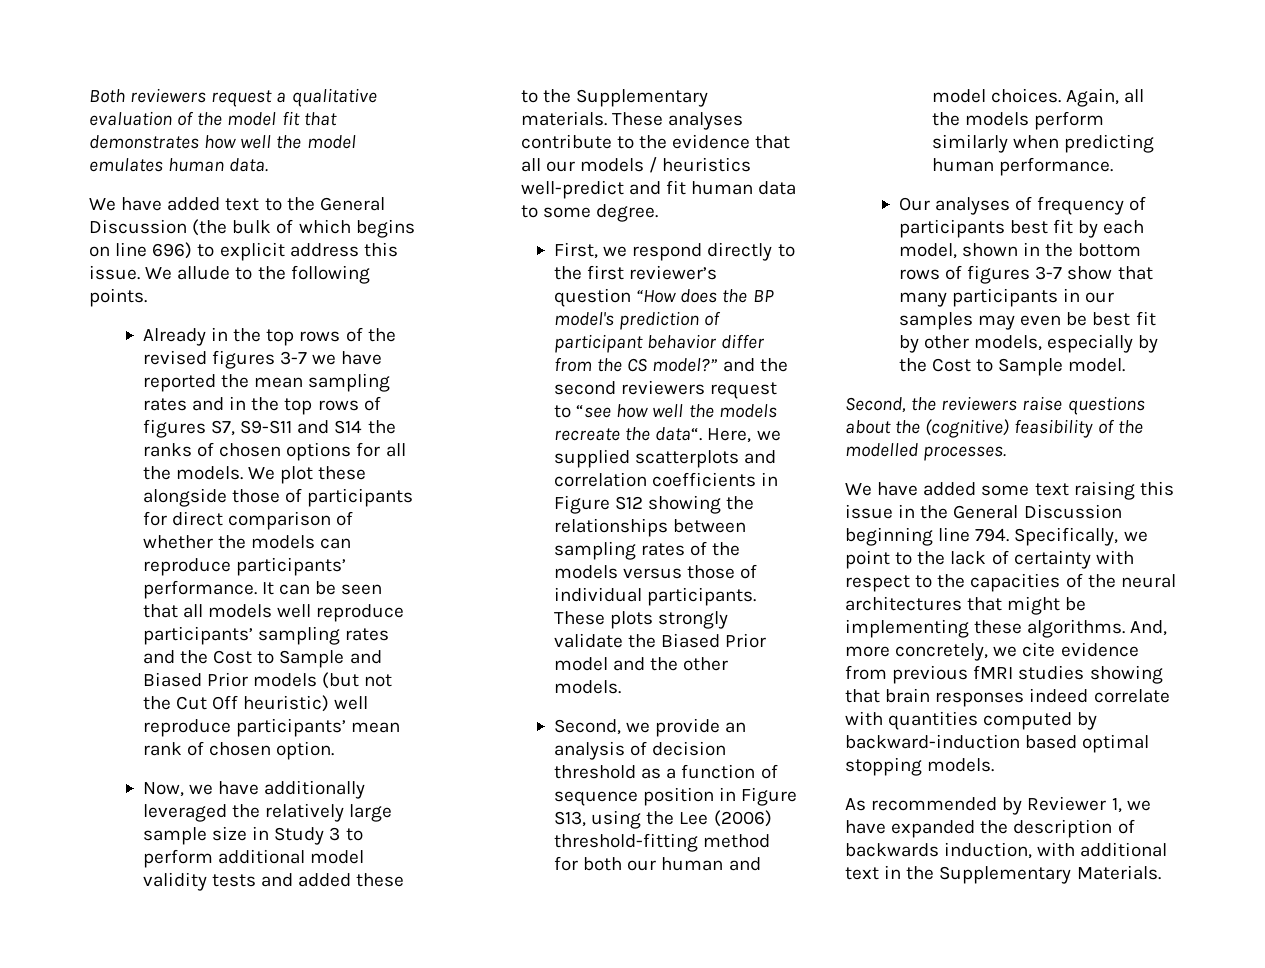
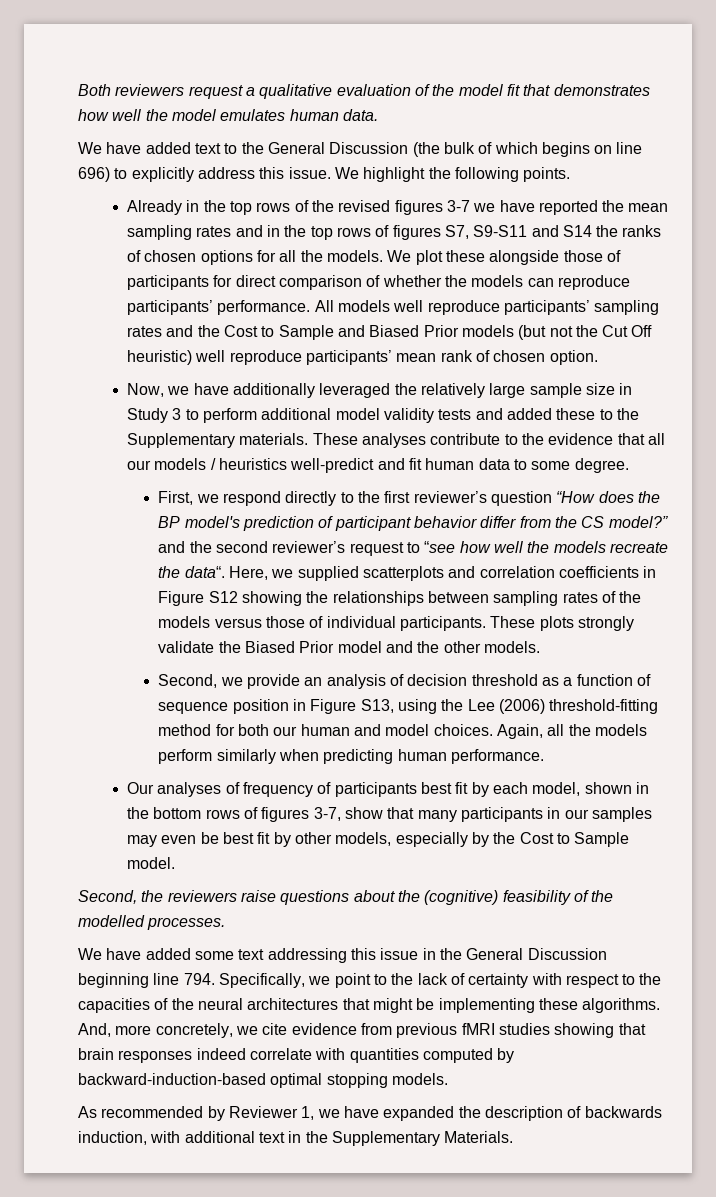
- We have added text to the General Discussion (the bulk of which begins on line 696) to explicit address this issue.
+ We have added text to the General Discussion (the bulk of which begins on line 696) to explicitly address this issue.
- We allude to the following points.
+ We highlight the following points.
- It can be seen that all models well reproduce participants’ sampling rates and the Cost to Sample and Biased Prior models (but not the Cut Off heuristic) well reproduce participants’ mean rank of chosen option.
+ All models well reproduce participants’ sampling rates and the Cost to Sample and Biased Prior models (but not the Cut Off heuristic) well reproduce participants’ mean rank of chosen option.
- First, we respond directly to the first reviewer’s question “How does the BP model's prediction of participant behavior differ from the CS model?” and the second reviewers request to “see how well the models recreate the data“.
+ First, we respond directly to the first reviewer’s question “How does the BP model's prediction of participant behavior differ from the CS model?” and the second reviewer’s request to “see how well the models recreate the data“.
- Our analyses of frequency of participants best fit by each model, shown in the bottom rows of figures 3-7 show that many participants in our samples may even be best fit by other models, especially by the Cost to Sample model.
+ Our analyses of frequency of participants best fit by each model, shown in the bottom rows of figures 3-7, show that many participants in our samples may even be best fit by other models, especially by the Cost to Sample model.
- We have added some text raising this issue in the General Discussion beginning line 794. Specifically, we point to the lack of certainty with respect to the capacities of the neural architectures that might be implementing these algorithms.
+ We have added some text addressing this issue in the General Discussion beginning line 794. Specifically, we point to the lack of certainty with respect to the capacities of the neural architectures that might be implementing these algorithms.
- And, more concretely, we cite evidence from previous fMRI studies showing that brain responses indeed correlate with quantities computed by backward-induction based optimal stopping models.
+ And, more concretely, we cite evidence from previous fMRI studies showing that brain responses indeed correlate with quantities computed by backward-induction-based optimal stopping models.

